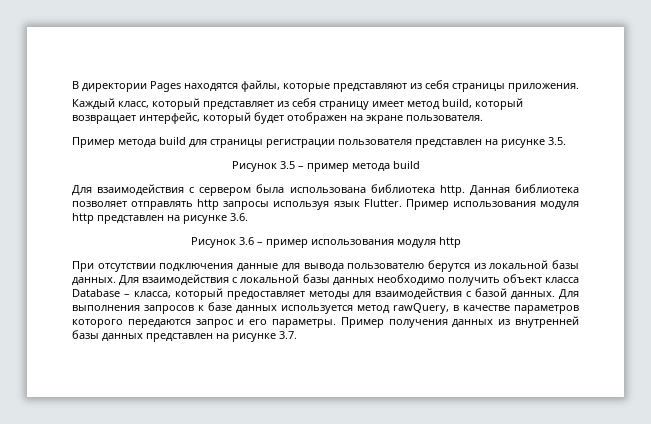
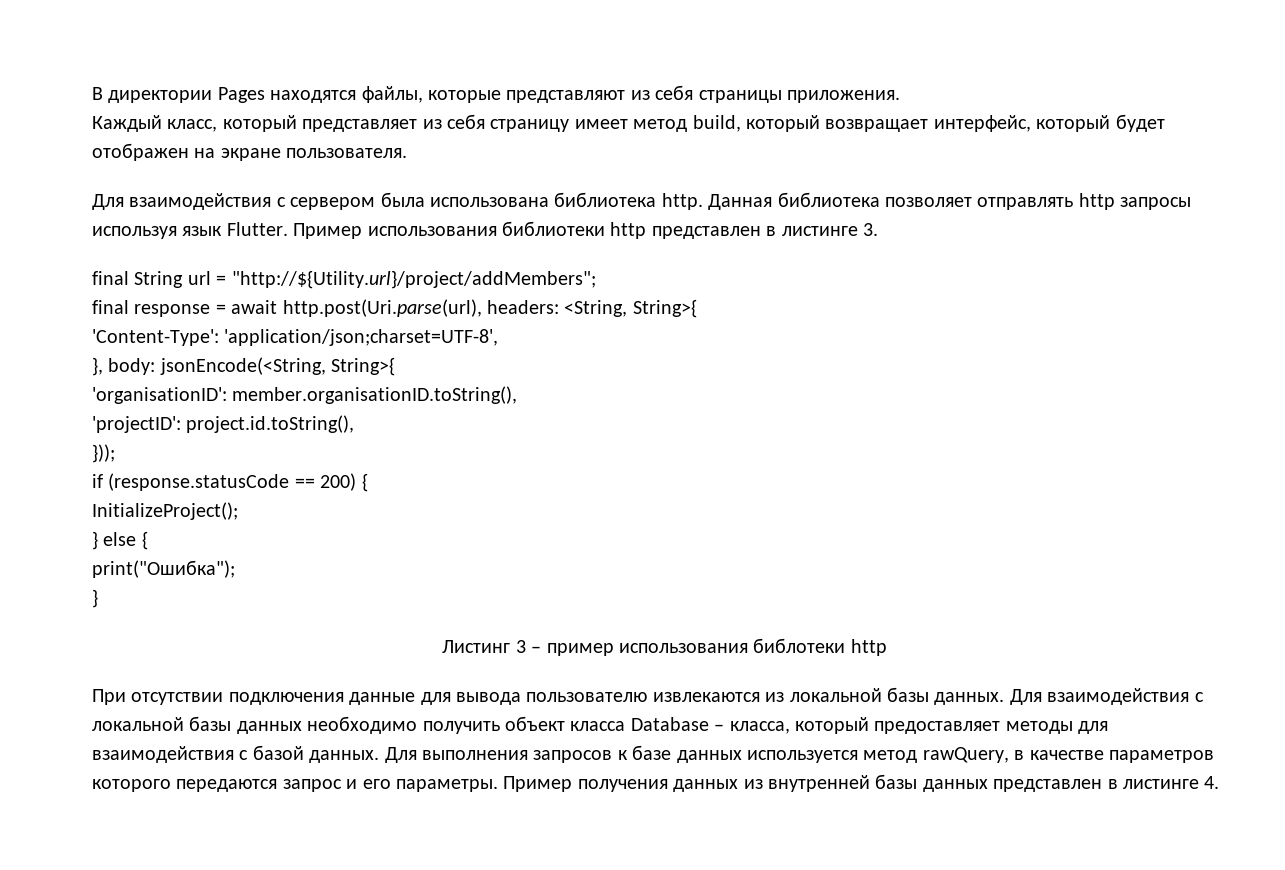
- Пример метода build для страницы регистрации пользователя представлен на рисунке 3.5.
- Рисунок 3.5 – пример метода build
- Пример использования модуля http представлен на рисунке 3.6.
- Рисунок 3.6 – пример использования модуля http
+ Пример использования библиотеки http представлен в листинге 3.
+ final String url = "http://${Utility.url}/project/addMembers";
+ final response = await http.post(Uri.parse(url), headers: <String, String>{
+ 'Content-Type': 'application/json;charset=UTF-8',
+ }, body: jsonEncode(<String, String>{
+ 'organisationID': member.organisationID.toString(),
+ 'projectID': project.id.toString(),
+ }));
+ if (response.statusCode == 200) {
+ InitializeProject();
+ } else {
+ print("Ошибка");
+ }
+ Листинг 3 – пример использования библотеки http
- При отсутствии подключения данные для вывода пользователю берутся из локальной базы данных.
+ При отсутствии подключения данные для вывода пользователю извлекаются из локальной базы данных.
- Пример получения данных из внутренней базы данных представлен на рисунке 3.7.
+ Пример получения данных из внутренней базы данных представлен в листинге 4.

